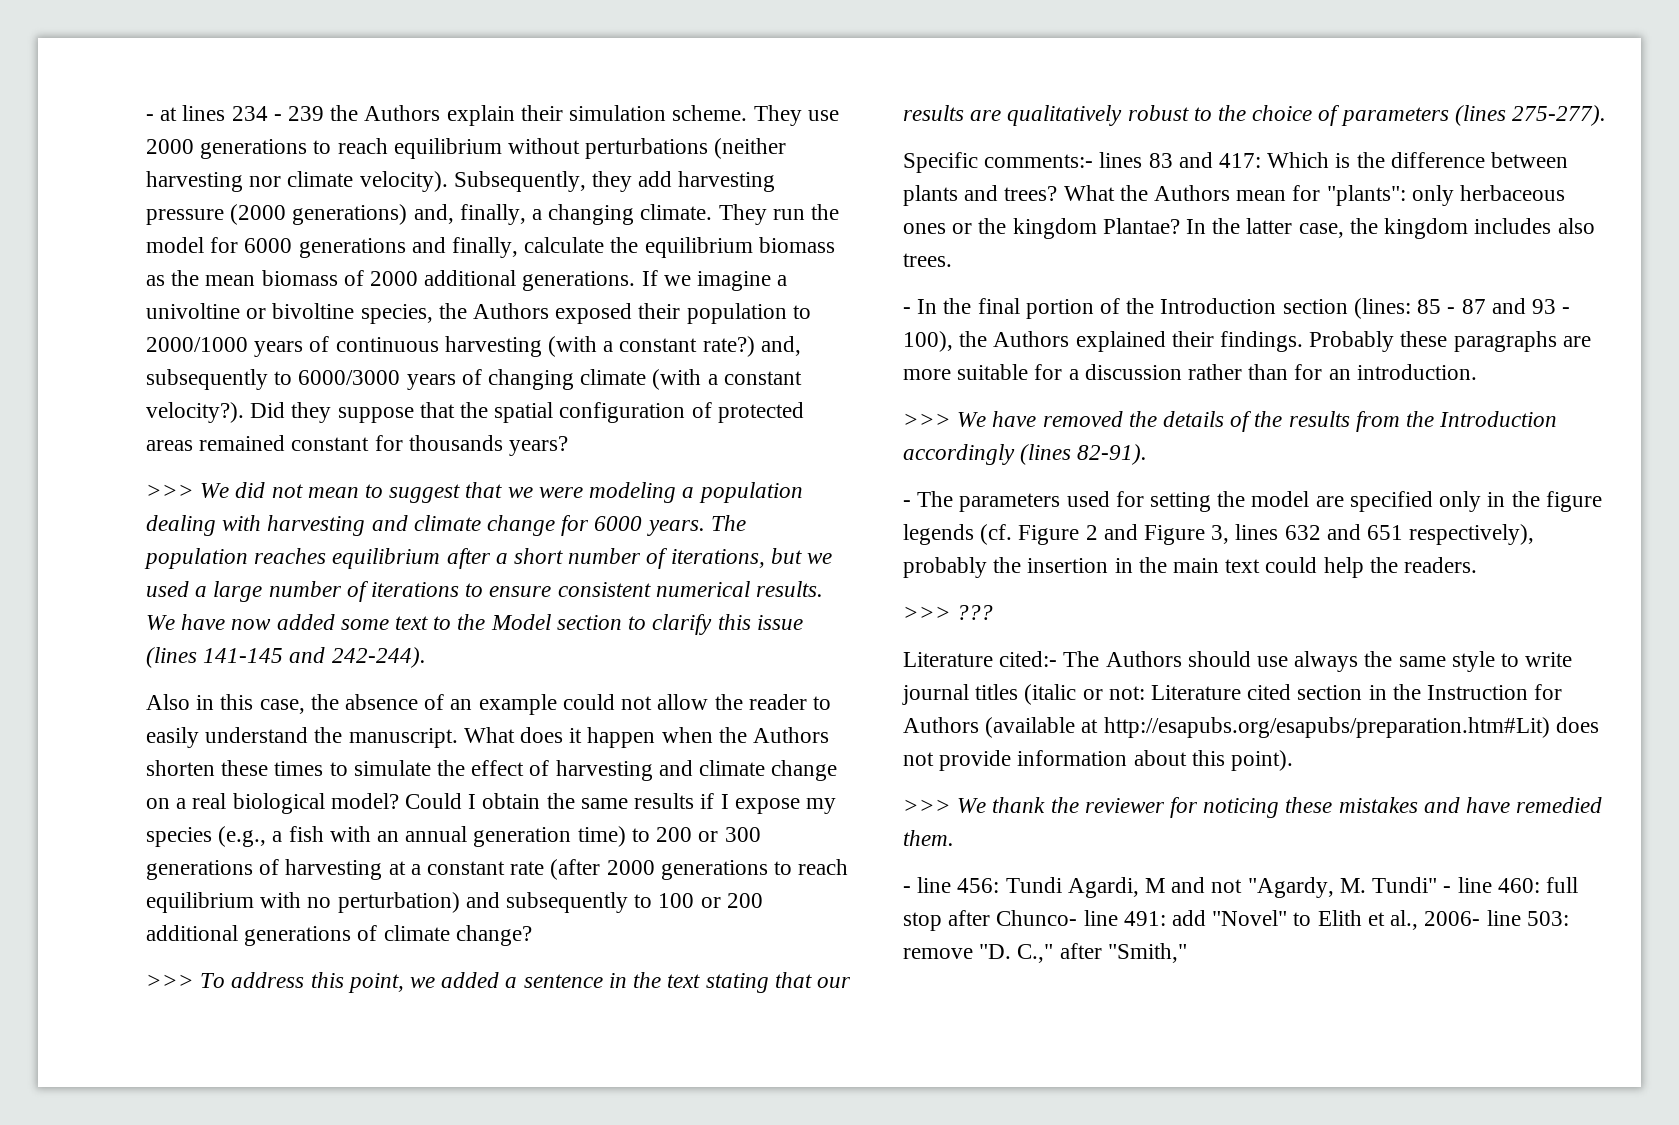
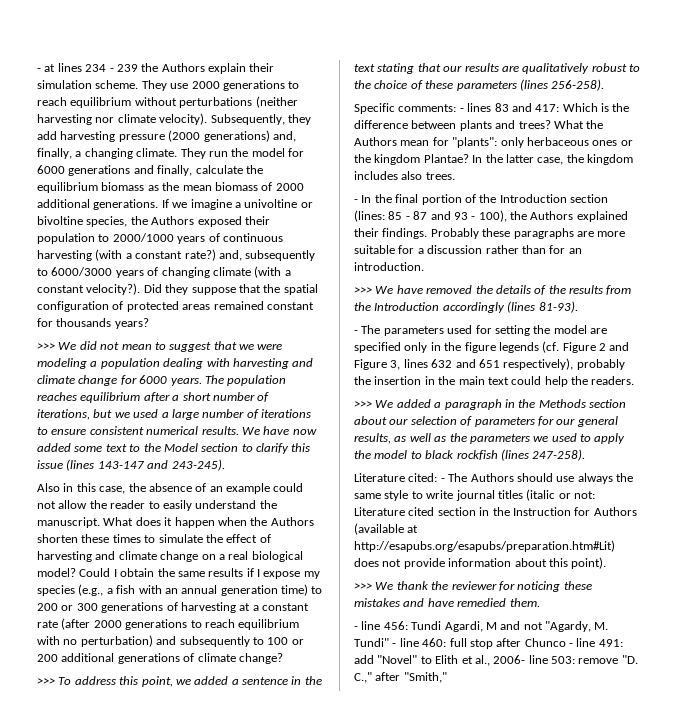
- We have now added some text to the Model section to clarify this issue (lines 141-145 and 242-244).
+ We have now added some text to the Model section to clarify this issue (lines 143-147 and 243-245).
- >>> To address this point, we added a sentence in the text stating that our results are qualitatively robust to the choice of parameters (lines 275-277).
+ >>> To address this point, we added a sentence in the text stating that our results are qualitatively robust to the choice of these parameters (lines 256-258).
- Specific comments:- lines 83 and 417: Which is the difference between plants and trees?
+ Specific comments: - lines 83 and 417: Which is the difference between plants and trees?
- >>> We have removed the details of the results from the Introduction accordingly (lines 82-91).
+ >>> We have removed the details of the results from the Introduction accordingly (lines 81-93).
- >>> ???
- Literature cited:- The Authors should use always the same style to write journal titles (italic or not: Literature cited section in the Instruction for Authors (available at http://esapubs.org/esapubs/preparation.htm#Lit) does not provide information about this point).
+ >>> We added a paragraph in the Methods section about our selection of parameters for our general results, as well as the parameters we used to apply the model to black rockfish (lines 247-258).
+ Literature cited: - The Authors should use always the same style to write journal titles (italic or not: Literature cited section in the Instruction for Authors (available at http://esapubs.org/esapubs/preparation.htm#Lit) does not provide information about this point).
- - line 456: Tundi Agardi, M and not "Agardy, M. Tundi" - line 460: full stop after Chunco- line 491: add "Novel" to Elith et al., 2006- line 503: remove "D. C.," after "Smith,"
+ - line 456: Tundi Agardi, M and not "Agardy, M. Tundi" - line 460: full stop after Chunco - line 491: add "Novel" to Elith et al., 2006- line 503: remove "D. C.," after "Smith,"

